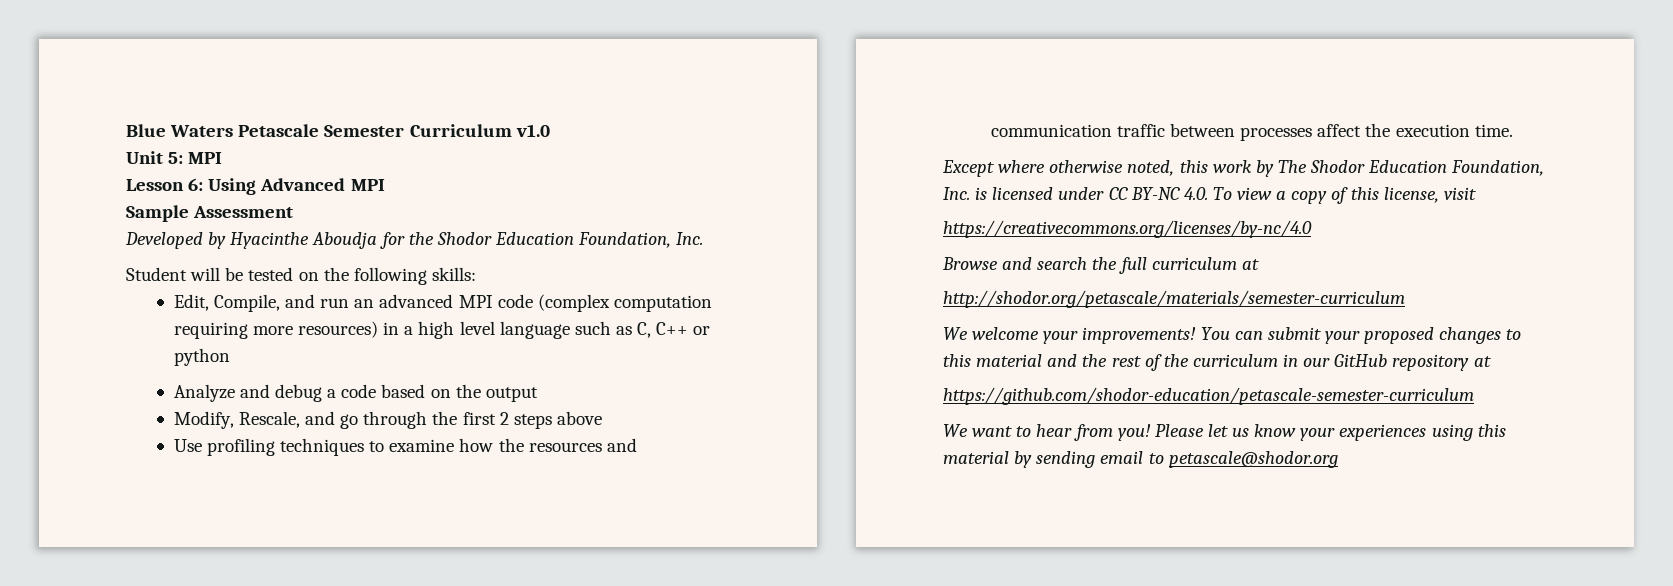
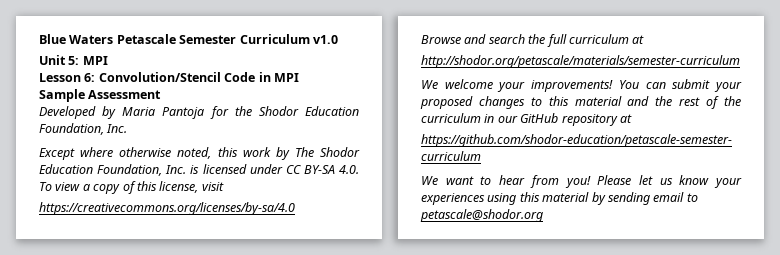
- Lesson 6: Using Advanced MPI
+ Lesson 6: Convolution/Stencil Code in MPI
- Developed by Hyacinthe Aboudja for the Shodor Education Foundation, Inc.
+ Developed by Maria Pantoja for the Shodor Education Foundation, Inc.
- Student will be tested on the following skills:
- Edit, Compile, and run an advanced MPI code (complex computation requiring more resources) in a high level language such as C, C++ or python
- Analyze and debug a code based on the output
- Modify, Rescale, and go through the first 2 steps above
- Use profiling techniques to examine how the resources and communication traffic between processes affect the execution time.
- Except where otherwise noted, this work by The Shodor Education Foundation, Inc. is licensed under CC BY-NC 4.0. To view a copy of this license, visit
+ Except where otherwise noted, this work by The Shodor Education Foundation, Inc. is licensed under CC BY-SA 4.0. To view a copy of this license, visit
- https://creativecommons.org/licenses/by-nc/4.0
+ https://creativecommons.org/licenses/by-sa/4.0

